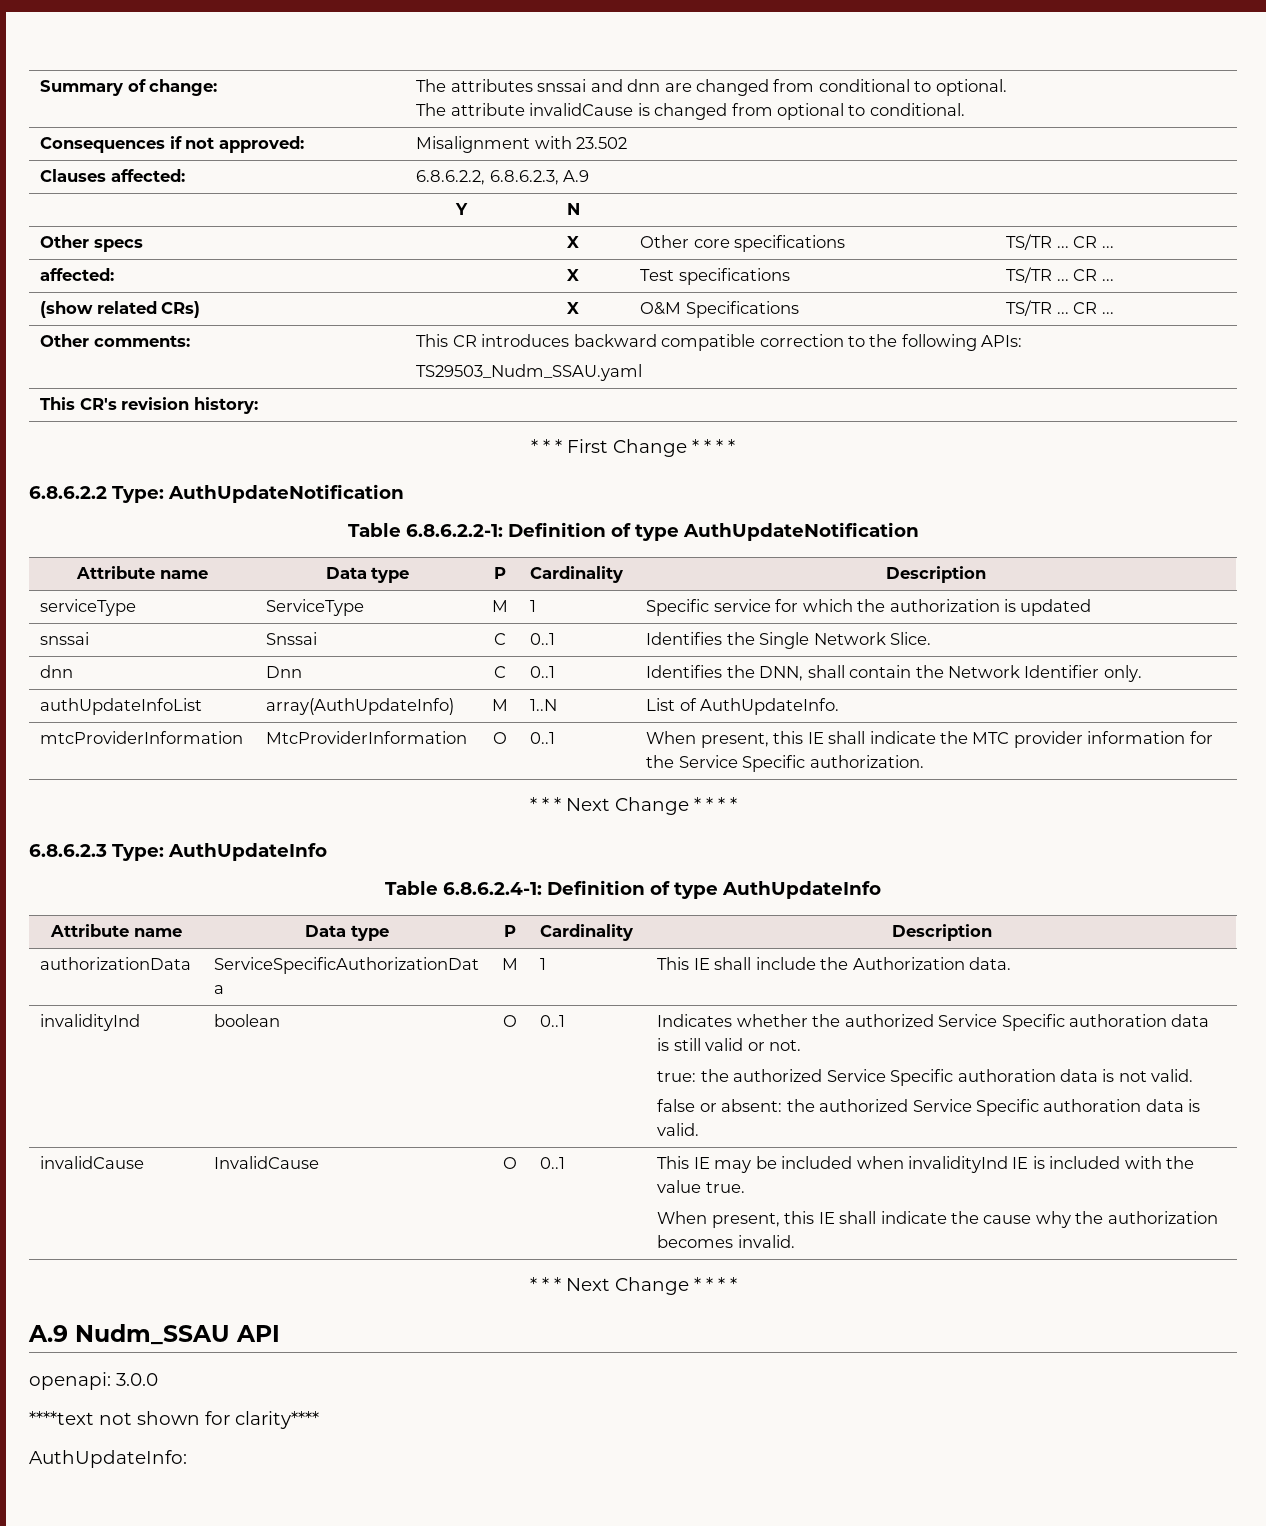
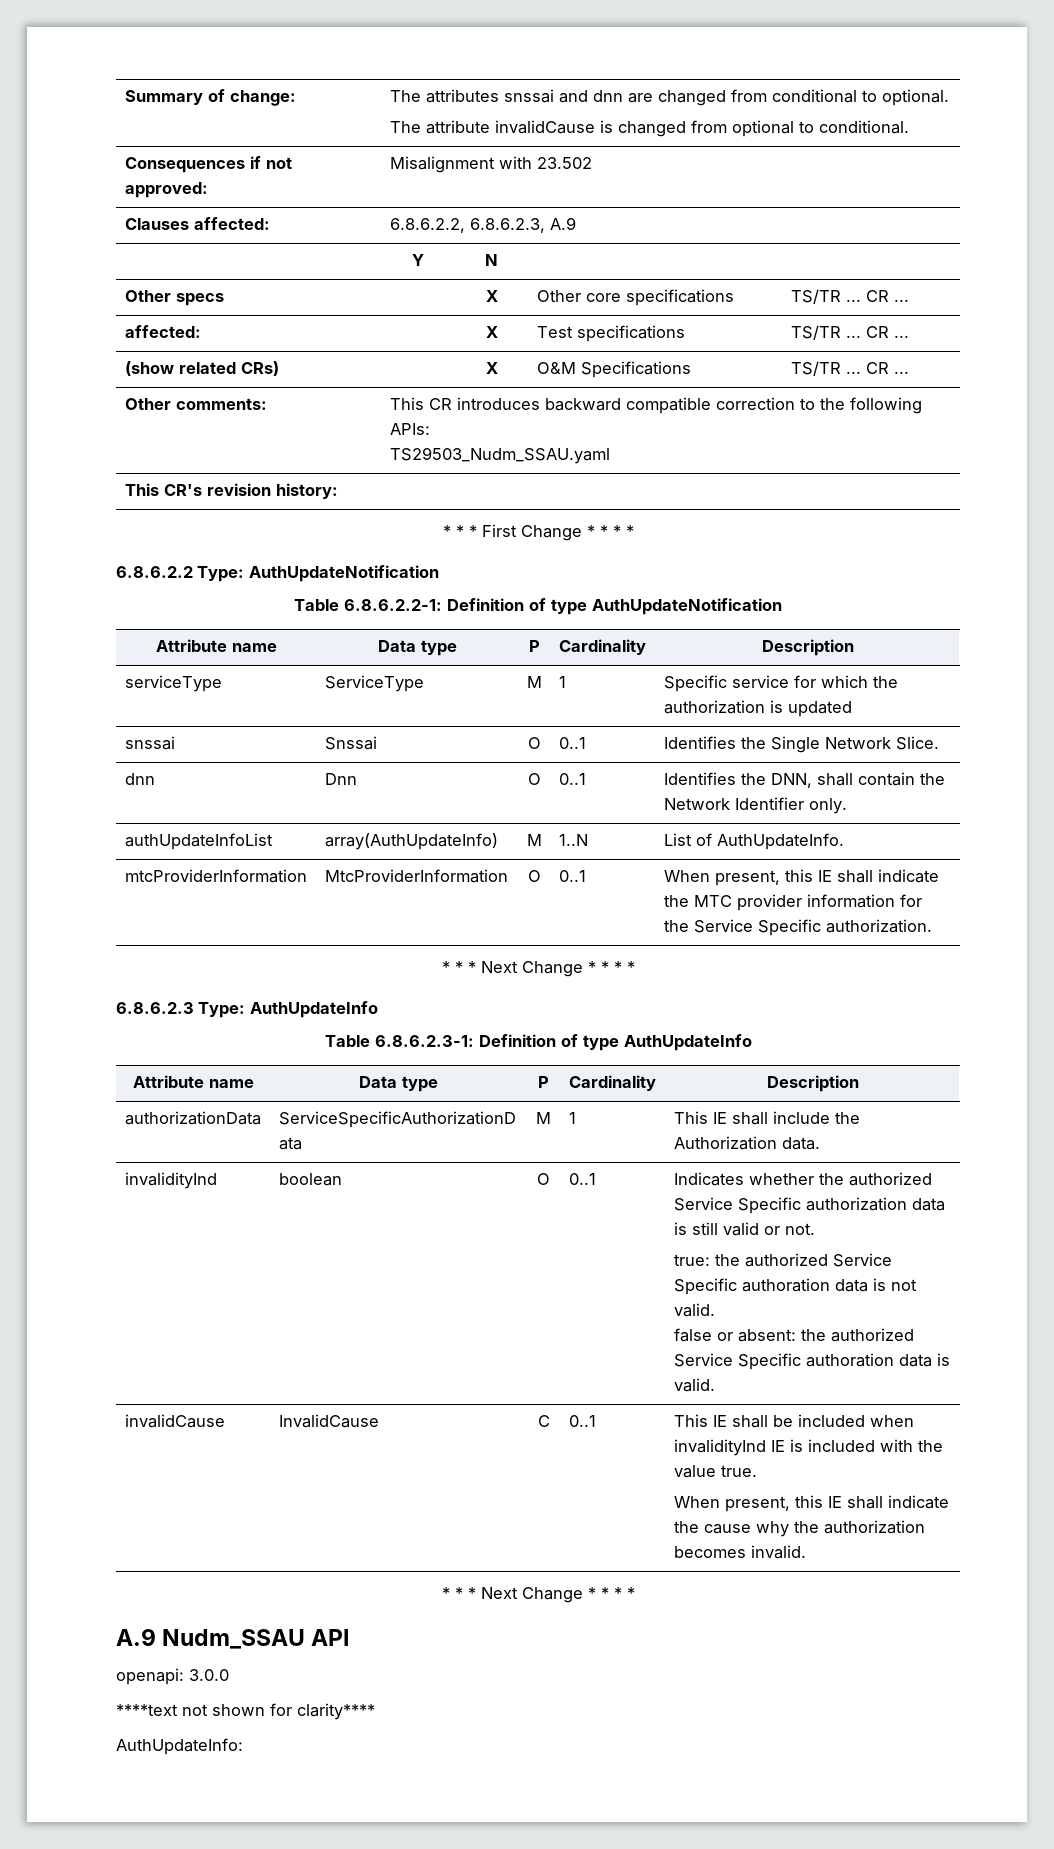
- snssai | Snssai | C | 0..1 | Identifies the Single Network Slice.
+ snssai | Snssai | O | 0..1 | Identifies the Single Network Slice.
- dnn | Dnn | C | 0..1 | Identifies the DNN, shall contain the Network Identifier only.
+ dnn | Dnn | O | 0..1 | Identifies the DNN, shall contain the Network Identifier only.
- Table 6.8.6.2.4-1: Definition of type AuthUpdateInfo
+ Table 6.8.6.2.3-1: Definition of type AuthUpdateInfo
- invalidityInd | boolean | O | 0..1 | Indicates whether the authorized Service Specific authoration data is still valid or not.
+ invalidityInd | boolean | O | 0..1 | Indicates whether the authorized Service Specific authorization data is still valid or not.
- invalidCause | InvalidCause | O | 0..1 | This IE may be included when invalidityInd IE is included with the value true.
+ invalidCause | InvalidCause | C | 0..1 | This IE shall be included when invalidityInd IE is included with the value true.

